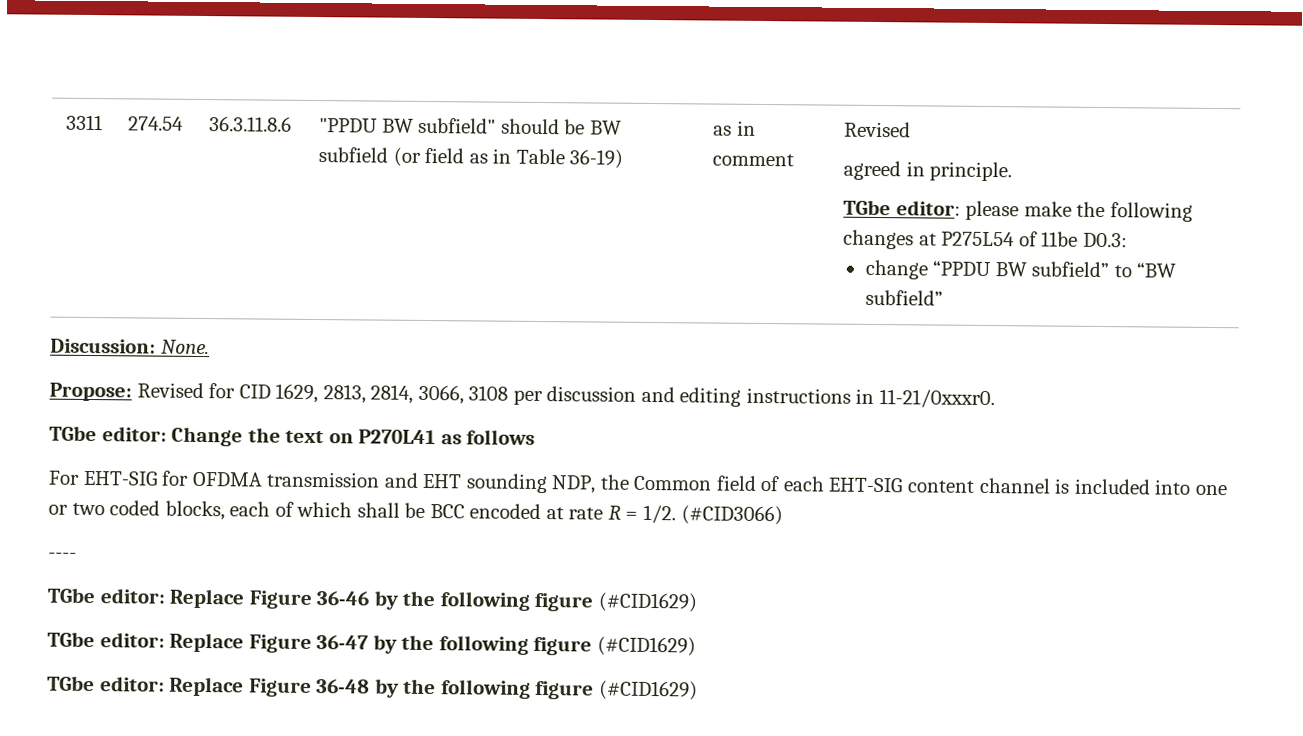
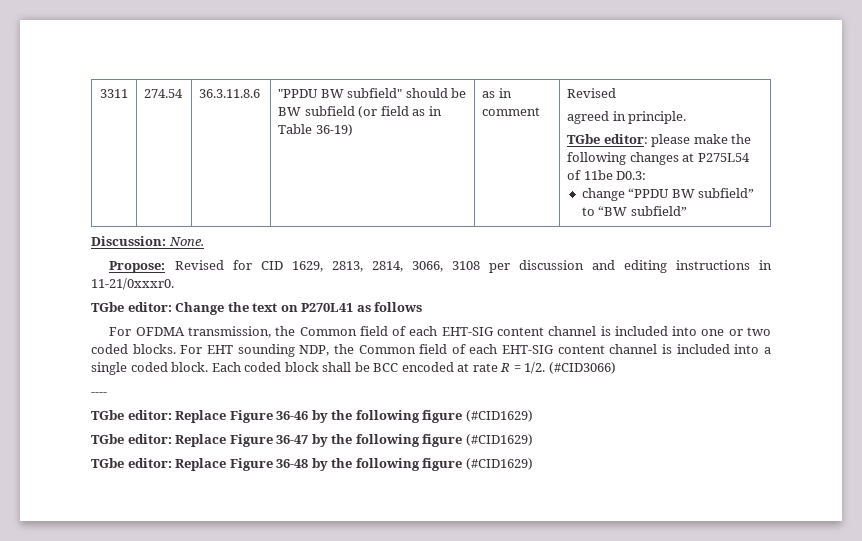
- For EHT-SIG for OFDMA transmission and EHT sounding NDP, the Common field of each EHT-SIG content channel is included into one or two coded blocks, each of which shall be BCC encoded at rate R = 1/2.
+ For OFDMA transmission, the Common field of each EHT-SIG content channel is included into one or two coded blocks. For EHT sounding NDP, the Common field of each EHT-SIG content channel is included into a single coded block. Each coded block shall be BCC encoded at rate R = 1/2.

